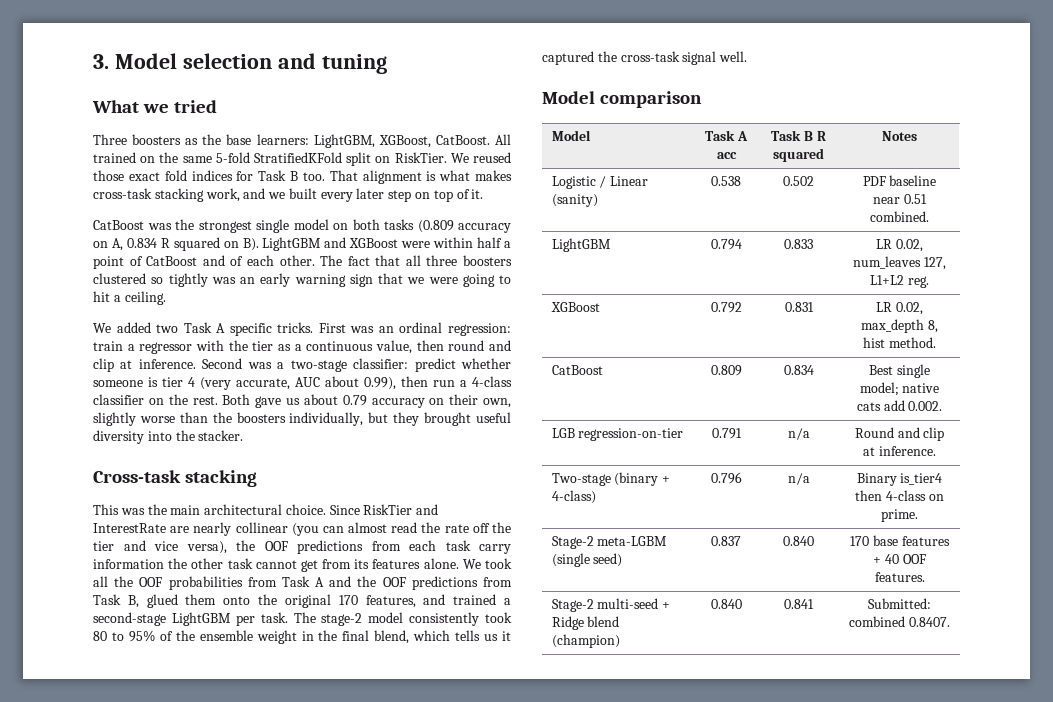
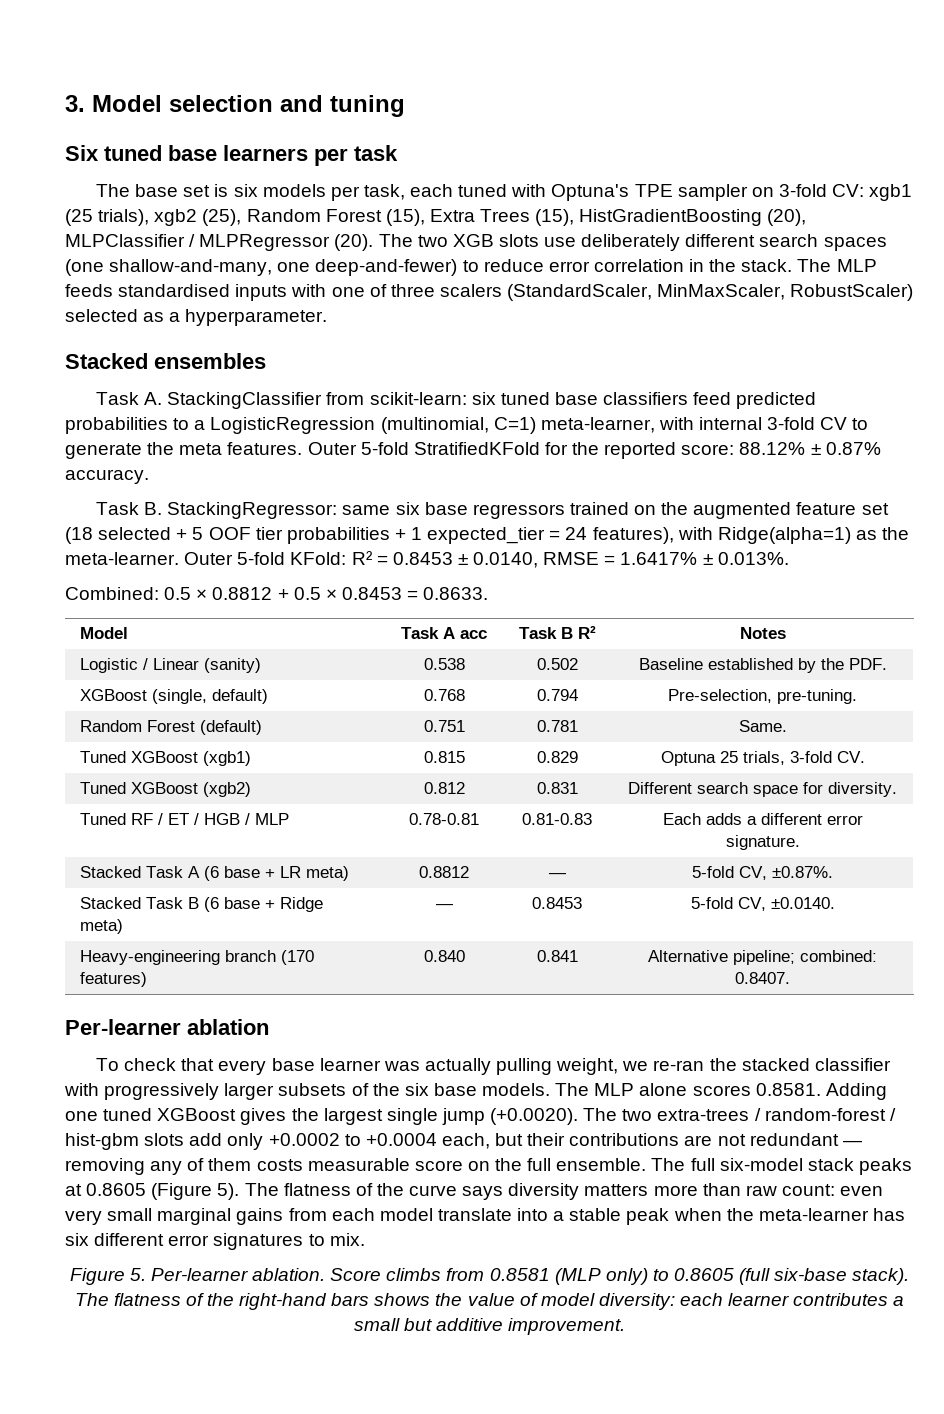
- What we tried
- Three boosters as the base learners: LightGBM, XGBoost, CatBoost. All trained on the same 5-fold StratifiedKFold split on RiskTier. We reused those exact fold indices for Task B too. That alignment is what makes cross-task stacking work, and we built every later step on top of it.
- CatBoost was the strongest single model on both tasks (0.809 accuracy on A, 0.834 R squared on B). LightGBM and XGBoost were within half a point of CatBoost and of each other. The fact that all three boosters clustered so tightly was an early warning sign that we were going to hit a ceiling.
- We added two Task A specific tricks. First was an ordinal regression: train a regressor with the tier as a continuous value, then round and clip at inference. Second was a two-stage classifier: predict whether someone is tier 4 (very accurate, AUC about 0.99), then run a 4-class classifier on the rest. Both gave us about 0.79 accuracy on their own, slightly worse than the boosters individually, but they brought useful diversity into the stacker.
- Cross-task stacking
- This was the main architectural choice. Since RiskTier and InterestRate are nearly collinear (you can almost read the rate off the tier and vice versa), the OOF predictions from each task carry information the other task cannot get from its features alone. We took all the OOF probabilities from Task A and the OOF predictions from Task B, glued them onto the original 170 features, and trained a second-stage LightGBM per task. The stage-2 model consistently took 80 to 95% of the ensemble weight in the final blend, which tells us it captured the cross-task signal well.
- Model comparison
+ Six tuned base learners per task
+ The base set is six models per task, each tuned with Optuna's TPE sampler on 3-fold CV: xgb1 (25 trials), xgb2 (25), Random Forest (15), Extra Trees (15), HistGradientBoosting (20), MLPClassifier / MLPRegressor (20). The two XGB slots use deliberately different search spaces (one shallow-and-many, one deep-and-fewer) to reduce error correlation in the stack. The MLP feeds standardised inputs with one of three scalers (StandardScaler, MinMaxScaler, RobustScaler) selected as a hyperparameter.
+ Stacked ensembles
+ Task A. StackingClassifier from scikit-learn: six tuned base classifiers feed predicted probabilities to a LogisticRegression (multinomial, C=1) meta-learner, with internal 3-fold CV to generate the meta features. Outer 5-fold StratifiedKFold for the reported score: 88.12% ± 0.87% accuracy.
+ Task B. StackingRegressor: same six base regressors trained on the augmented feature set (18 selected + 5 OOF tier probabilities + 1 expected_tier = 24 features), with Ridge(alpha=1) as the meta-learner. Outer 5-fold KFold: R² = 0.8453 ± 0.0140, RMSE = 1.6417% ± 0.013%.
+ Combined: 0.5 × 0.8812 + 0.5 × 0.8453 = 0.8633.
- Model | Task A acc | Task B R squared | Notes
+ Model | Task A acc | Task B R² | Notes
- Logistic / Linear (sanity) | 0.538 | 0.502 | PDF baseline near 0.51 combined.
- LightGBM | 0.794 | 0.833 | LR 0.02, num_leaves 127, L1+L2 reg.
- XGBoost | 0.792 | 0.831 | LR 0.02, max_depth 8, hist method.
- CatBoost | 0.809 | 0.834 | Best single model; native cats add 0.002.
- LGB regression-on-tier | 0.791 | n/a | Round and clip at inference.
- Two-stage (binary + 4-class) | 0.796 | n/a | Binary is_tier4 then 4-class on prime.
- Stage-2 meta-LGBM (single seed) | 0.837 | 0.840 | 170 base features + 40 OOF features.
- Stage-2 multi-seed + Ridge blend (champion) | 0.840 | 0.841 | Submitted: combined 0.8407.
+ Logistic / Linear (sanity) | 0.538 | 0.502 | Baseline established by the PDF.
+ XGBoost (single, default) | 0.768 | 0.794 | Pre-selection, pre-tuning.
+ Random Forest (default) | 0.751 | 0.781 | Same.
+ Tuned XGBoost (xgb1) | 0.815 | 0.829 | Optuna 25 trials, 3-fold CV.
+ Tuned XGBoost (xgb2) | 0.812 | 0.831 | Different search space for diversity.
+ Tuned RF / ET / HGB / MLP | 0.78-0.81 | 0.81-0.83 | Each adds a different error signature.
+ Stacked Task A (6 base + LR meta) | 0.8812 | — | 5-fold CV, ±0.87%.
+ Stacked Task B (6 base + Ridge meta) | — | 0.8453 | 5-fold CV, ±0.0140.
+ Heavy-engineering branch (170 features) | 0.840 | 0.841 | Alternative pipeline; combined: 0.8407.
+ Per-learner ablation
+ To check that every base learner was actually pulling weight, we re-ran the stacked classifier with progressively larger subsets of the six base models. The MLP alone scores 0.8581. Adding one tuned XGBoost gives the largest single jump (+0.0020). The two extra-trees / random-forest / hist-gbm slots add only +0.0002 to +0.0004 each, but their contributions are not redundant — removing any of them costs measurable score on the full ensemble. The full six-model stack peaks at 0.8605 (Figure 5). The flatness of the curve says diversity matters more than raw count: even very small marginal gains from each model translate into a stable peak when the meta-learner has six different error signatures to mix.
+ Figure 5. Per-learner ablation. Score climbs from 0.8581 (MLP only) to 0.8605 (full six-base stack). The flatness of the right-hand bars shows the value of model diversity: each learner contributes a small but additive improvement.

